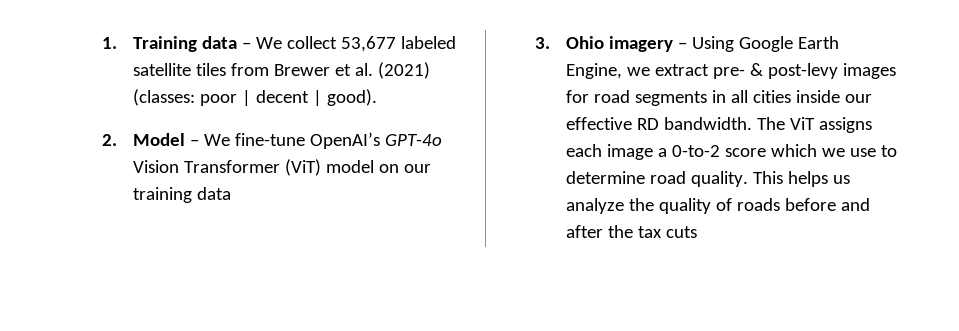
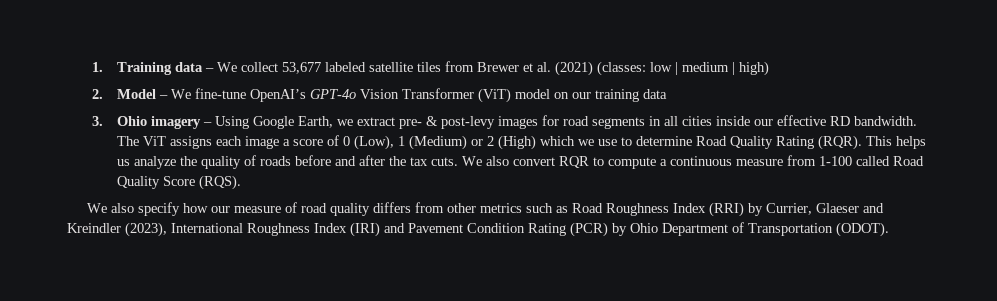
- 1. Training data – We collect 53,677 labeled satellite tiles from Brewer et al. (2021) (classes: poor | decent | good).
+ 1. Training data – We collect 53,677 labeled satellite tiles from Brewer et al. (2021) (classes: low | medium | high)
- 3. Ohio imagery – Using Google Earth Engine, we extract pre- & post-levy images for road segments in all cities inside our effective RD bandwidth.
+ 3. Ohio imagery – Using Google Earth, we extract pre- & post-levy images for road segments in all cities inside our effective RD bandwidth.
- The ViT assigns each image a 0-to-2 score which we use to determine road quality.
+ The ViT assigns each image a score of 0 (Low), 1 (Medium) or 2 (High) which we use to determine Road Quality Rating (RQR).
- This helps us analyze the quality of roads before and after the tax cuts
+ This helps us analyze the quality of roads before and after the tax cuts. We also convert RQR to compute a continuous measure from 1-100 called Road Quality Score (RQS).
+ We also specify how our measure of road quality differs from other metrics such as Road Roughness Index (RRI) by Currier, Glaeser and Kreindler (2023), International Roughness Index (IRI) and Pavement Condition Rating (PCR) by Ohio Department of Transportation (ODOT).

